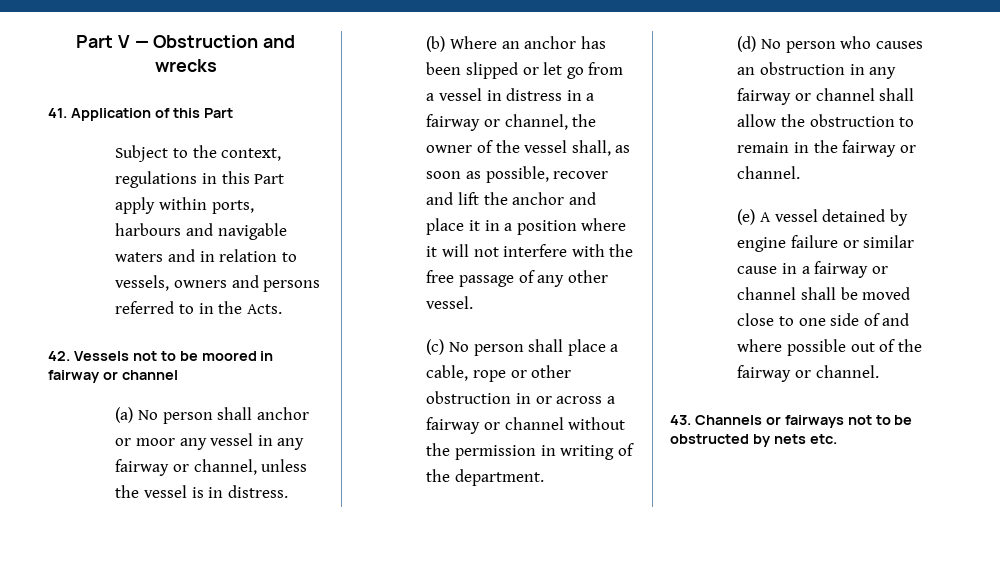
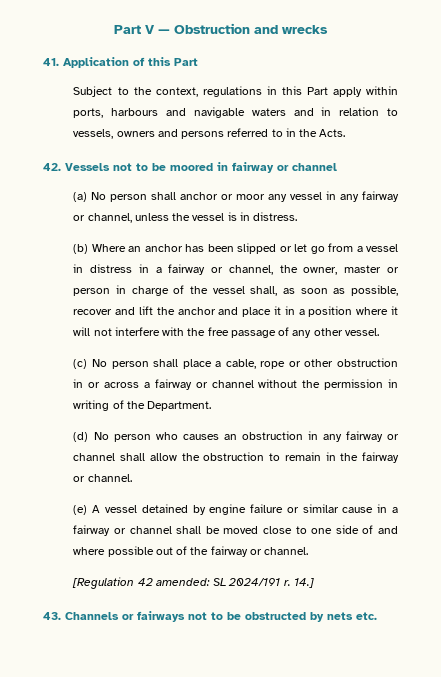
- (b) Where an anchor has been slipped or let go from a vessel in distress in a fairway or channel, the owner of the vessel shall, as soon as possible, recover and lift the anchor and place it in a position where it will not interfere with the free passage of any other vessel.
+ (b) Where an anchor has been slipped or let go from a vessel in distress in a fairway or channel, the owner, master or person in charge of the vessel shall, as soon as possible, recover and lift the anchor and place it in a position where it will not interfere with the free passage of any other vessel.
- (c) No person shall place a cable, rope or other obstruction in or across a fairway or channel without the permission in writing of the department.
+ (c) No person shall place a cable, rope or other obstruction in or across a fairway or channel without the permission in writing of the Department.
+ [Regulation 42 amended: SL 2024/191 r. 14.]

